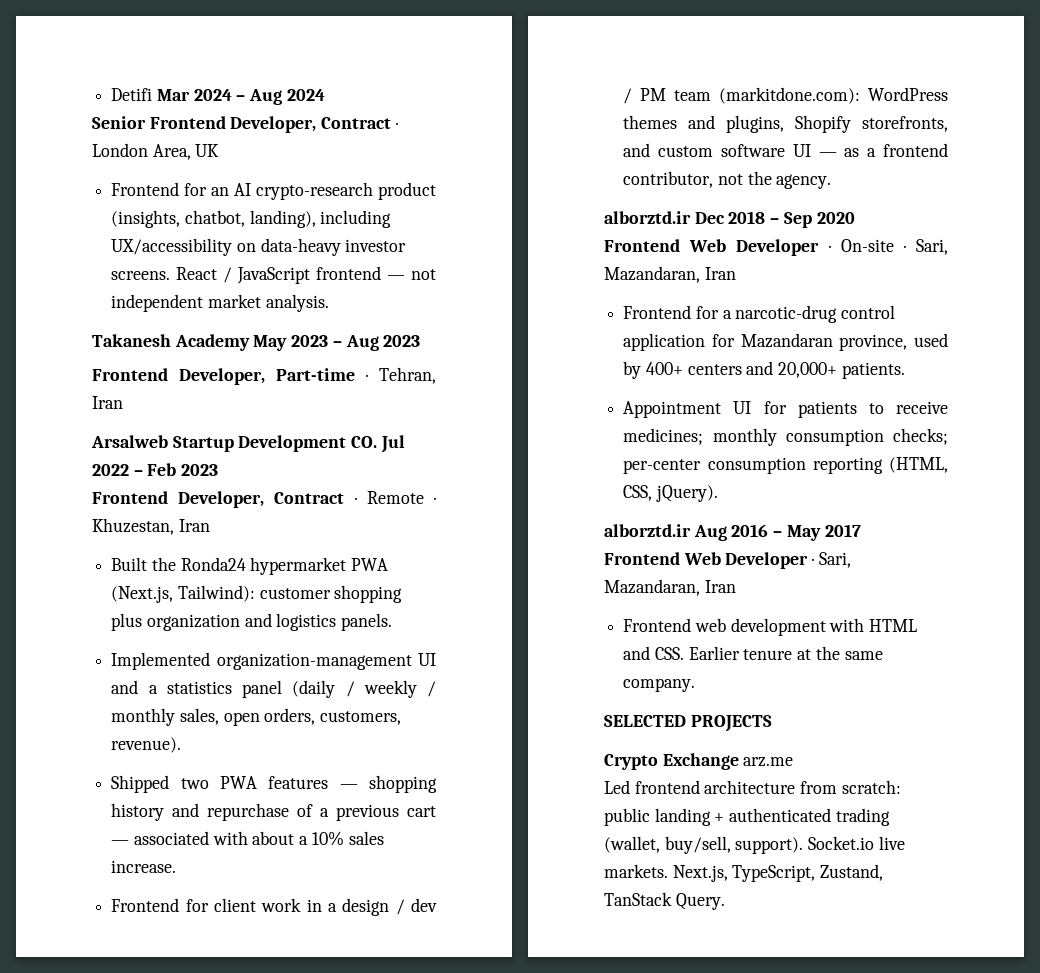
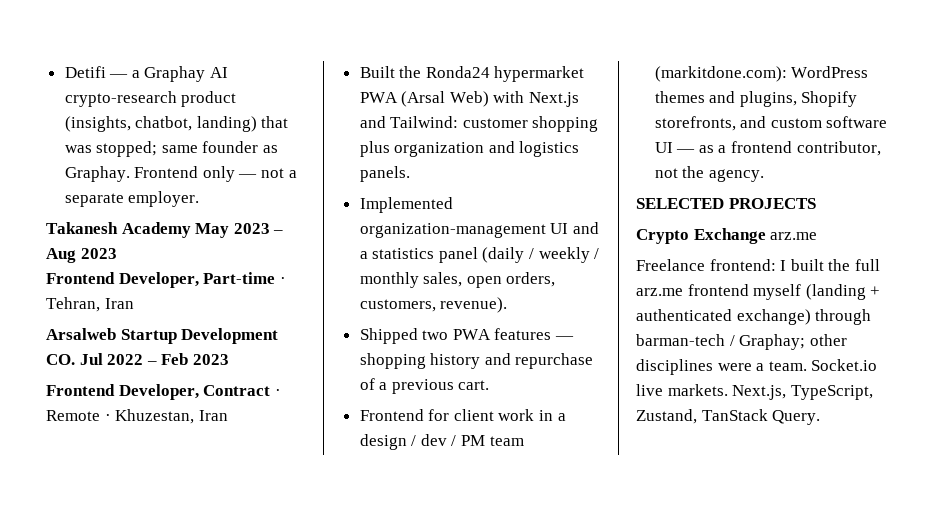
- Detifi Mar 2024 – Aug 2024
- Senior Frontend Developer, Contract · London Area, UK
- Frontend for an AI crypto-research product (insights, chatbot, landing), including UX/accessibility on data-heavy investor screens. React / JavaScript frontend — not independent market analysis.
+ Detifi — a Graphay AI crypto-research product (insights, chatbot, landing) that was stopped; same founder as Graphay. Frontend only — not a separate employer.
- Built the Ronda24 hypermarket PWA (Next.js, Tailwind): customer shopping plus organization and logistics panels.
+ Built the Ronda24 hypermarket PWA (Arsal Web) with Next.js and Tailwind: customer shopping plus organization and logistics panels.
- Shipped two PWA features — shopping history and repurchase of a previous cart — associated with about a 10% sales increase.
+ Shipped two PWA features — shopping history and repurchase of a previous cart.
- alborztd.ir Dec 2018 – Sep 2020
- Frontend Web Developer · On-site · Sari, Mazandaran, Iran
- Frontend for a narcotic-drug control application for Mazandaran province, used by 400+ centers and 20,000+ patients.
- Appointment UI for patients to receive medicines; monthly consumption checks; per-center consumption reporting (HTML, CSS, jQuery).
- alborztd.ir Aug 2016 – May 2017
- Frontend Web Developer · Sari, Mazandaran, Iran
- Frontend web development with HTML and CSS. Earlier tenure at the same company.
- Led frontend architecture from scratch: public landing + authenticated trading (wallet, buy/sell, support).
+ Freelance frontend: I built the full arz.me frontend myself (landing + authenticated exchange) through barman-tech / Graphay; other disciplines were a team.

